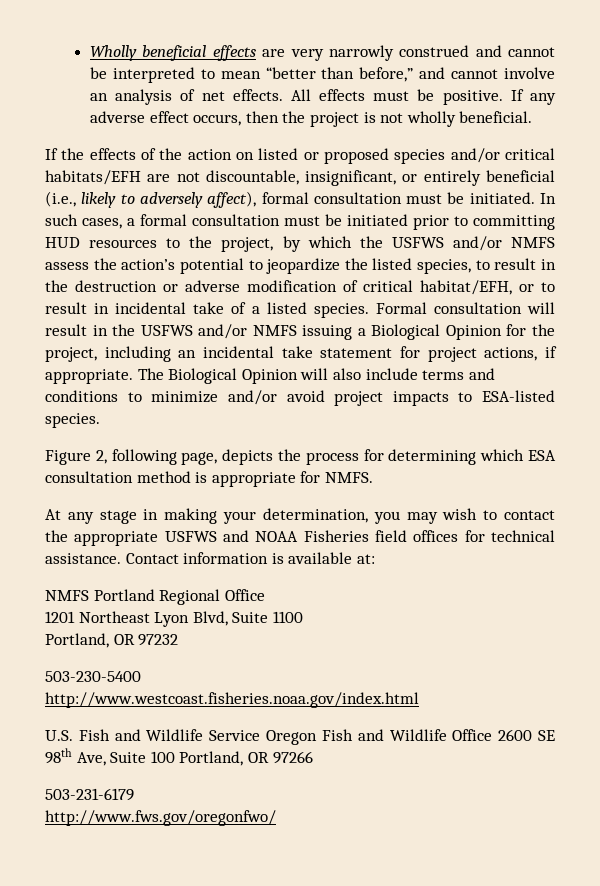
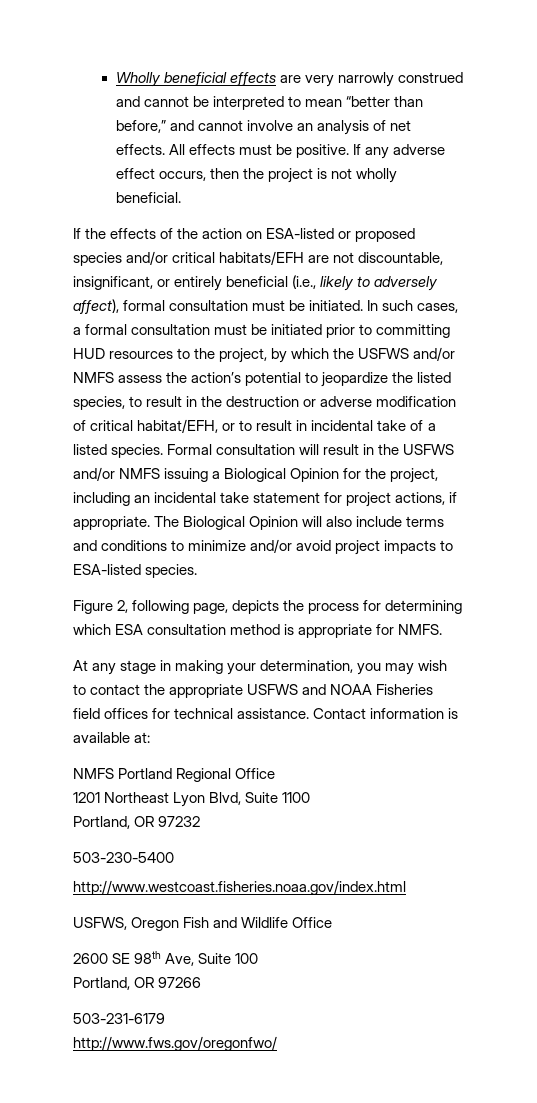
- If the effects of the action on listed or proposed species and/or critical habitats/EFH are not discountable, insignificant, or entirely beneficial (i.e., likely to adversely affect), formal consultation must be initiated.
+ If the effects of the action on ESA-listed or proposed species and/or critical habitats/EFH are not discountable, insignificant, or entirely beneficial (i.e., likely to adversely affect), formal consultation must be initiated.
- U.S. Fish and Wildlife Service Oregon Fish and Wildlife Office 2600 SE 98th Ave, Suite 100 Portland, OR 97266
+ USFWS, Oregon Fish and Wildlife Office
+ 2600 SE 98th Ave, Suite 100
+ Portland, OR 97266

